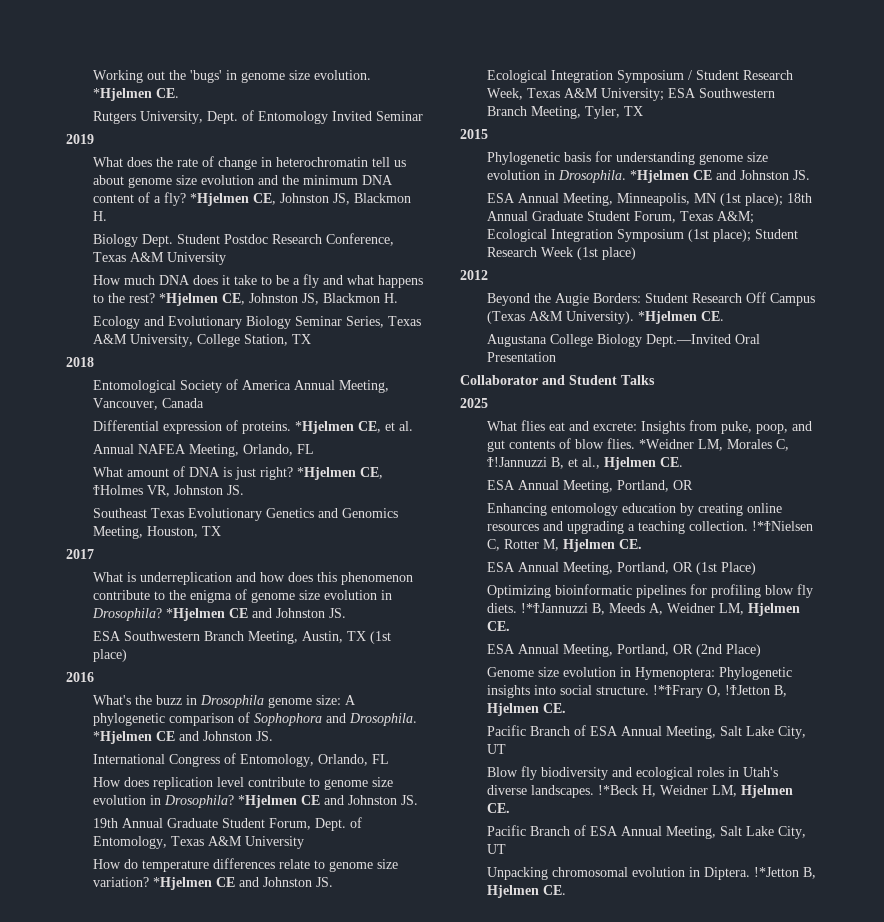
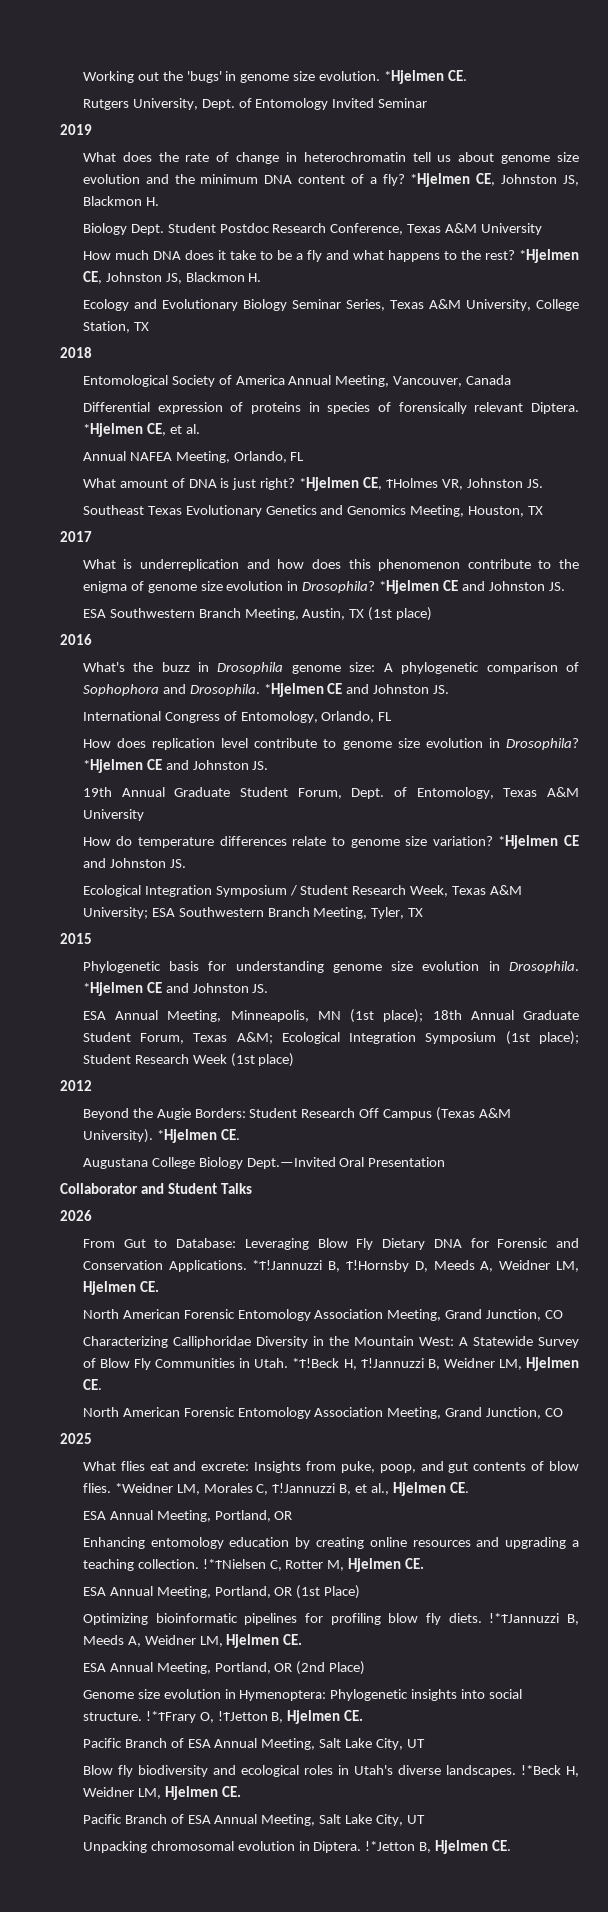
- Differential expression of proteins.
+ Differential expression of proteins in species of forensically relevant Diptera.
+ 2026
+ From Gut to Database: Leveraging Blow Fly Dietary DNA for Forensic and Conservation Applications. *Ϯ!Jannuzzi B, Ϯ!Hornsby D, Meeds A, Weidner LM, Hjelmen CE.
+ North American Forensic Entomology Association Meeting, Grand Junction, CO
+ Characterizing Calliphoridae Diversity in the Mountain West: A Statewide Survey of Blow Fly Communities in Utah. *Ϯ!Beck H, Ϯ!Jannuzzi B, Weidner LM, Hjelmen CE.
+ North American Forensic Entomology Association Meeting, Grand Junction, CO

